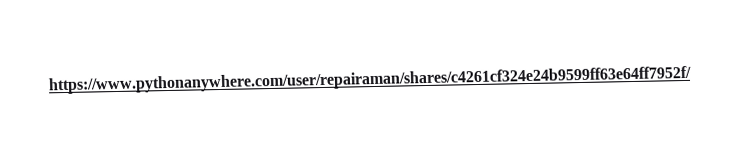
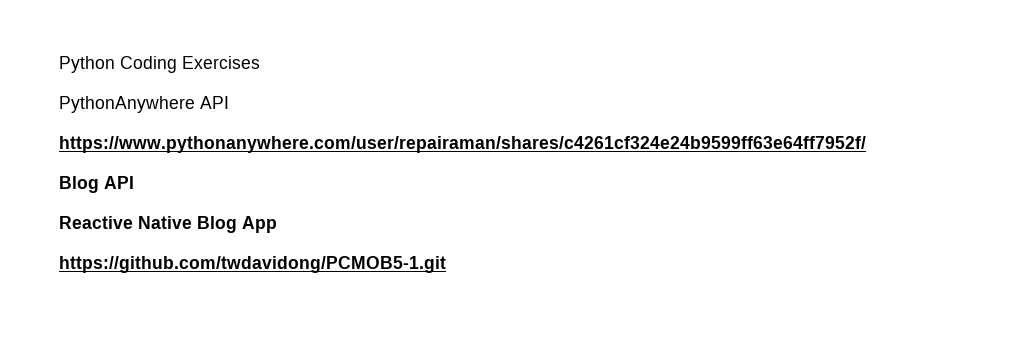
+ Python Coding Exercises
+ PythonAnywhere API
  https://www.pythonanywhere.com/user/repairaman/shares/c4261cf324e24b9599ff63e64ff7952f/
+ Blog API
+ Reactive Native Blog App
+ https://github.com/twdavidong/PCMOB5-1.git

